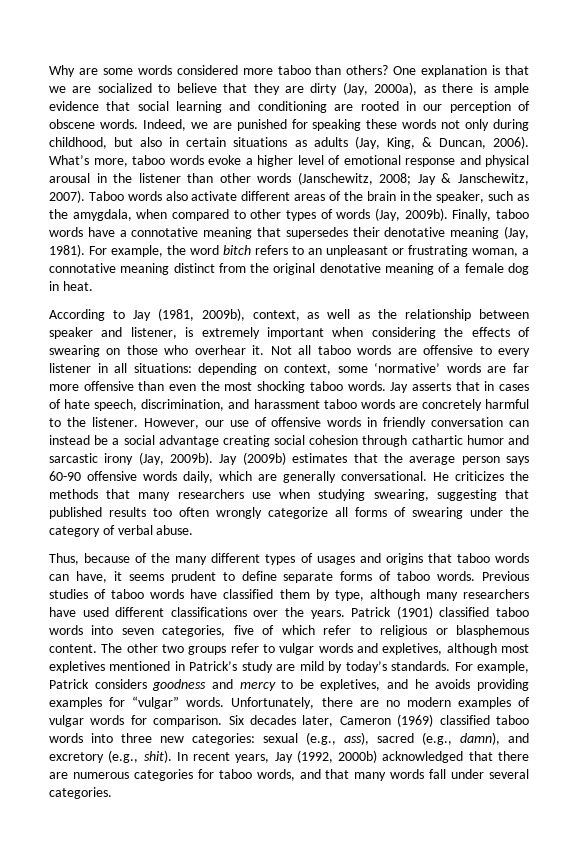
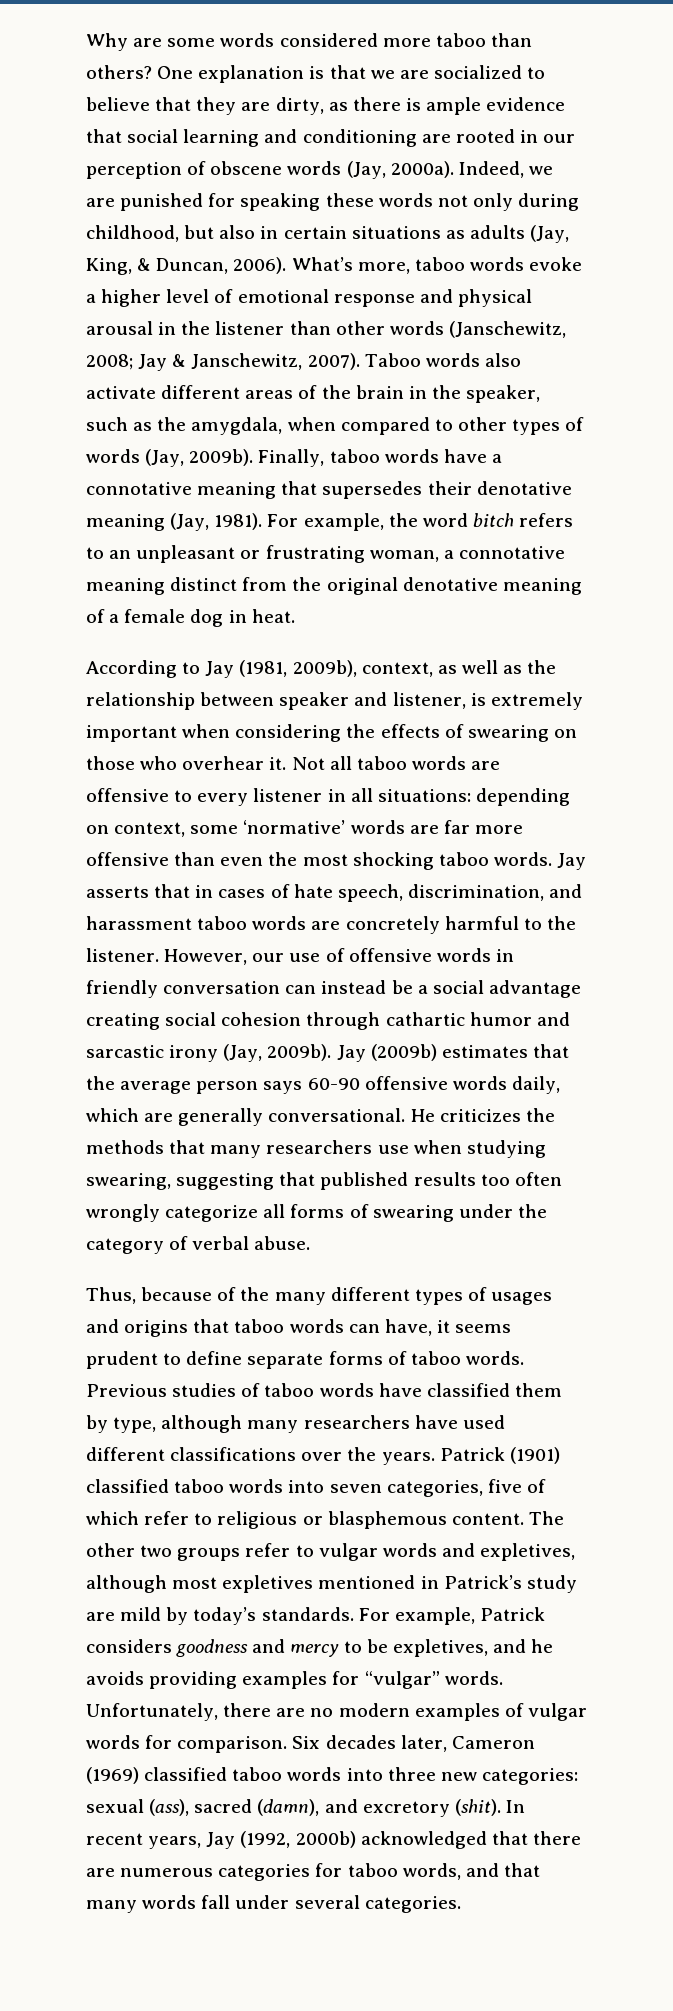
- One explanation is that we are socialized to believe that they are dirty (Jay, 2000a), as there is ample evidence that social learning and conditioning are rooted in our perception of obscene words.
+ One explanation is that we are socialized to believe that they are dirty, as there is ample evidence that social learning and conditioning are rooted in our perception of obscene words (Jay, 2000a).
- Six decades later, Cameron (1969) classified taboo words into three new categories: sexual (e.g., ass), sacred (e.g., damn), and excretory (e.g., shit).
+ Six decades later, Cameron (1969) classified taboo words into three new categories: sexual (ass), sacred (damn), and excretory (shit).

